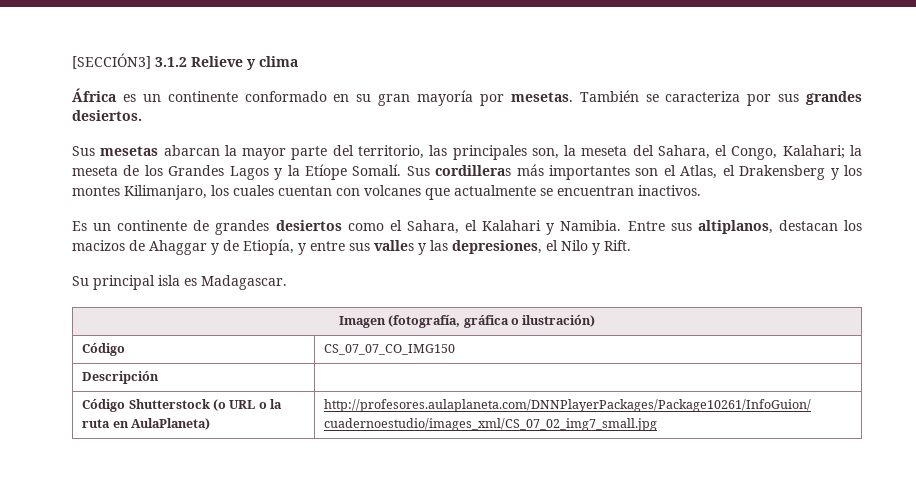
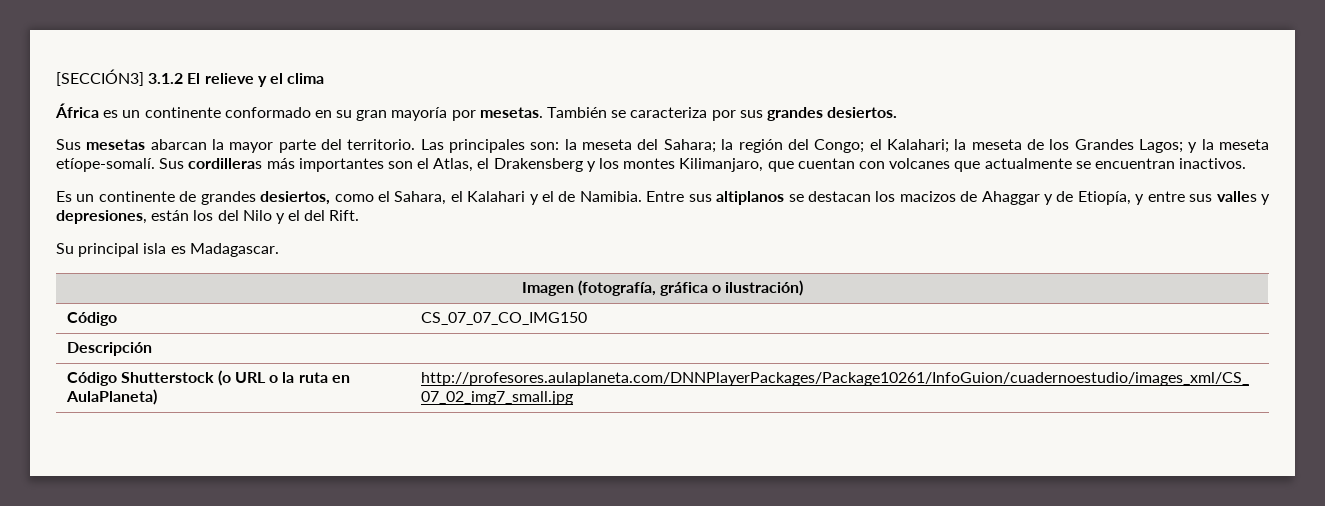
- [SECCIÓN3] 3.1.2 Relieve y clima
+ [SECCIÓN3] 3.1.2 El relieve y el clima
- Sus mesetas abarcan la mayor parte del territorio, las principales son, la meseta del Sahara, el Congo, Kalahari; la meseta de los Grandes Lagos y la Etíope Somalí.
+ Sus mesetas abarcan la mayor parte del territorio. Las principales son: la meseta del Sahara; la región del Congo; el Kalahari; la meseta de los Grandes Lagos; y la meseta etíope-somalí.
- Sus cordilleras más importantes son el Atlas, el Drakensberg y los montes Kilimanjaro, los cuales cuentan con volcanes que actualmente se encuentran inactivos.
+ Sus cordilleras más importantes son el Atlas, el Drakensberg y los montes Kilimanjaro, que cuentan con volcanes que actualmente se encuentran inactivos.
- Es un continente de grandes desiertos como el Sahara, el Kalahari y Namibia.
+ Es un continente de grandes desiertos, como el Sahara, el Kalahari y el de Namibia.
- Entre sus altiplanos, destacan los macizos de Ahaggar y de Etiopía, y entre sus valles y las depresiones, el Nilo y Rift.
+ Entre sus altiplanos se destacan los macizos de Ahaggar y de Etiopía, y entre sus valles y depresiones, están los del Nilo y el del Rift.

